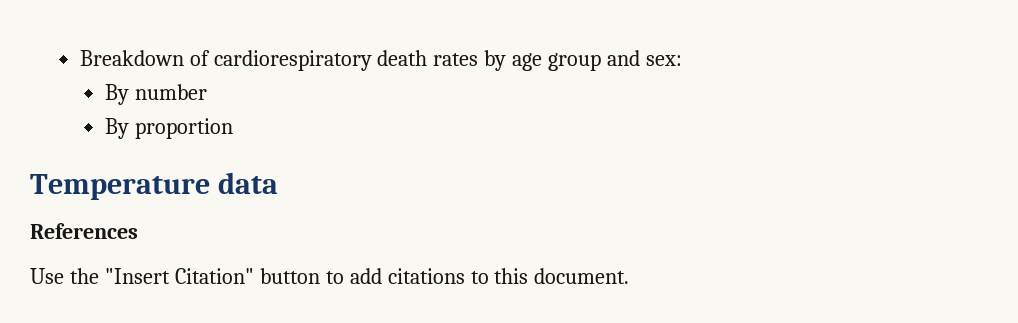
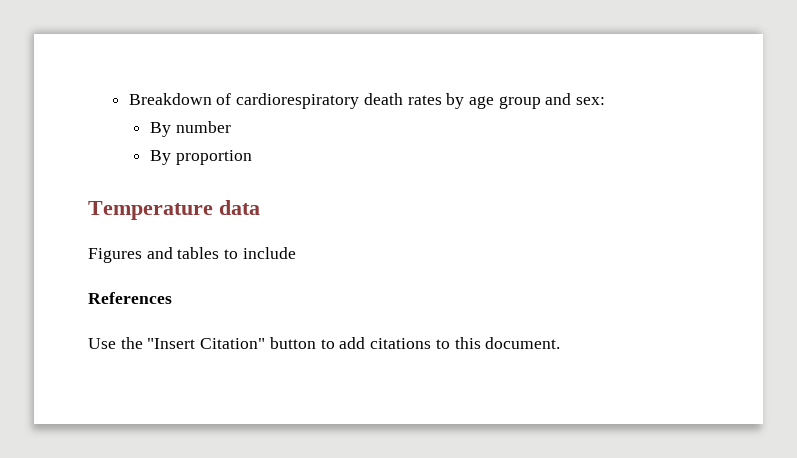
+ Figures and tables to include

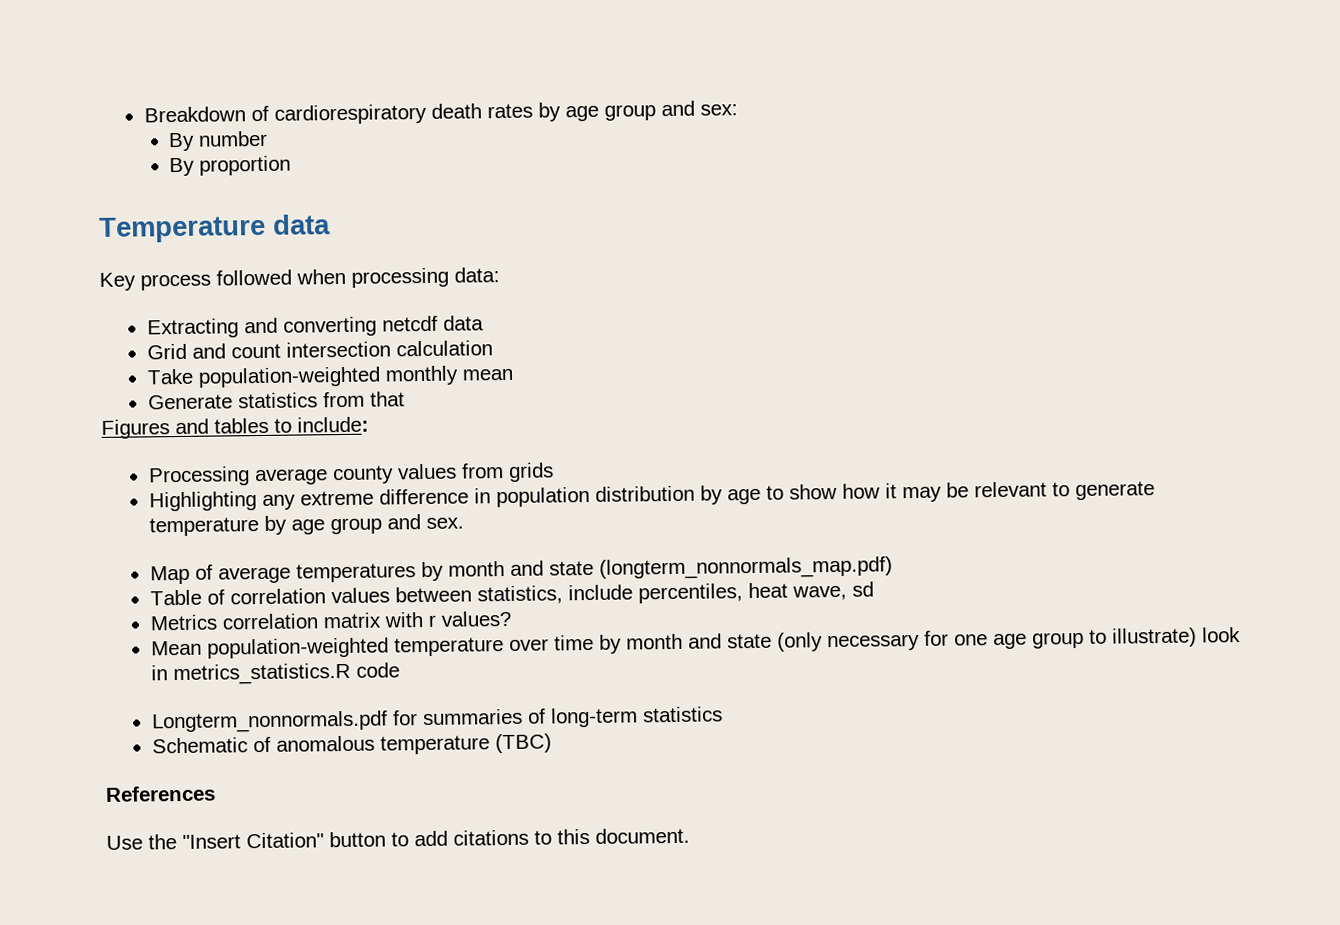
- Figures and tables to include
+ Key process followed when processing data:
+ Extracting and converting netcdf data
+ Grid and count intersection calculation
+ Take population-weighted monthly mean
+ Generate statistics from that
+ Figures and tables to include:
+ Processing average county values from grids
+ Highlighting any extreme difference in population distribution by age to show how it may be relevant to generate temperature by age group and sex.
+ Map of average temperatures by month and state (longterm_nonnormals_map.pdf)
+ Table of correlation values between statistics, include percentiles, heat wave, sd
+ Metrics correlation matrix with r values?
+ Mean population-weighted temperature over time by month and state (only necessary for one age group to illustrate) look in metrics_statistics.R code
+ Longterm_nonnormals.pdf for summaries of long-term statistics
+ Schematic of anomalous temperature (TBC)

